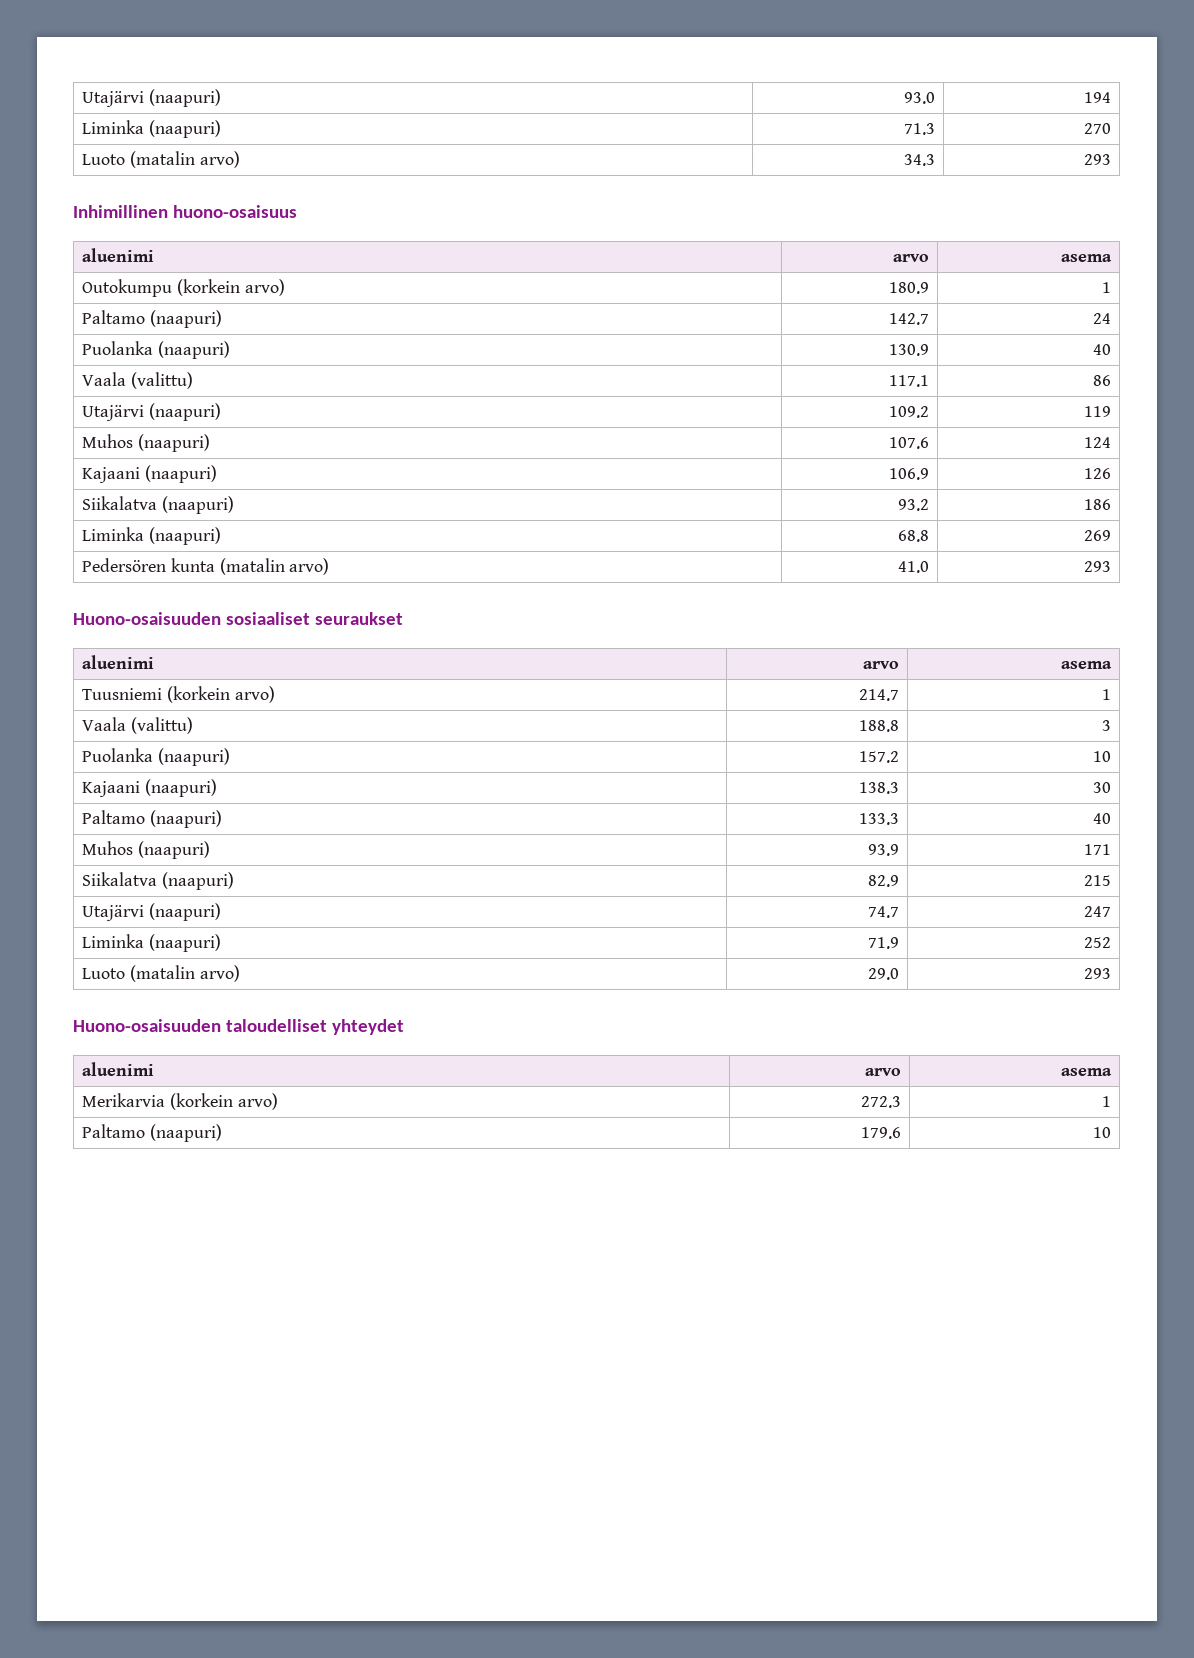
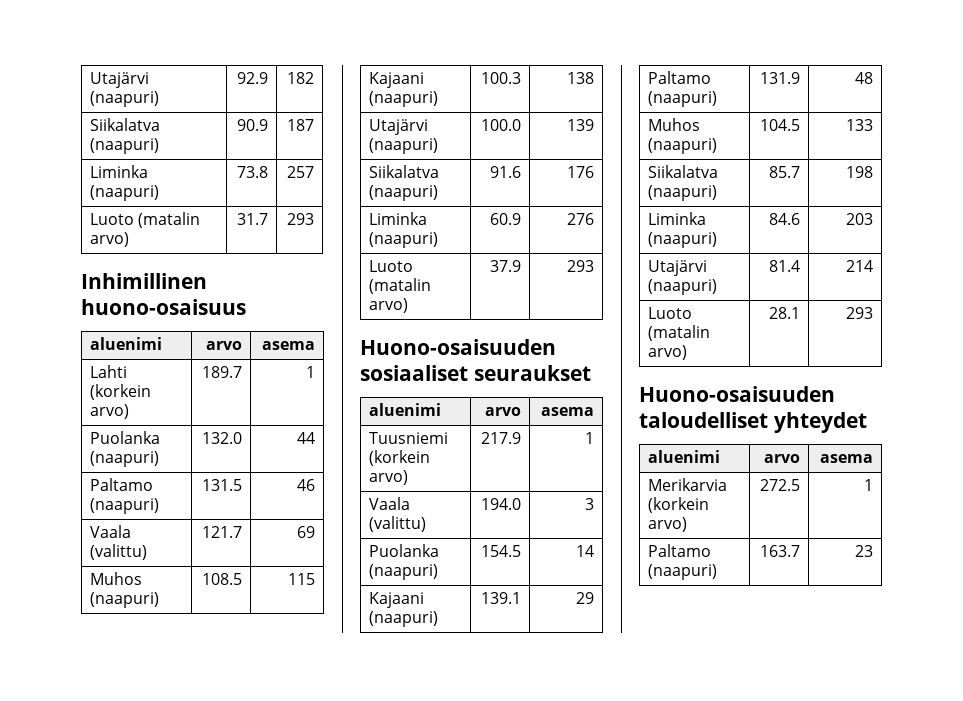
- Utajärvi (naapuri) | 93.0 | 194
- Liminka (naapuri) | 71.3 | 270
- Luoto (matalin arvo) | 34.3 | 293
+ Utajärvi (naapuri) | 92.9 | 182
+ Siikalatva (naapuri) | 90.9 | 187
+ Liminka (naapuri) | 73.8 | 257
+ Luoto (matalin arvo) | 31.7 | 293
- Outokumpu (korkein arvo) | 180.9 | 1
- Paltamo (naapuri) | 142.7 | 24
- Puolanka (naapuri) | 130.9 | 40
- Vaala (valittu) | 117.1 | 86
- Utajärvi (naapuri) | 109.2 | 119
- Muhos (naapuri) | 107.6 | 124
- Kajaani (naapuri) | 106.9 | 126
- Siikalatva (naapuri) | 93.2 | 186
- Liminka (naapuri) | 68.8 | 269
- Pedersören kunta (matalin arvo) | 41.0 | 293
+ Lahti (korkein arvo) | 189.7 | 1
+ Puolanka (naapuri) | 132.0 | 44
+ Paltamo (naapuri) | 131.5 | 46
+ Vaala (valittu) | 121.7 | 69
+ Muhos (naapuri) | 108.5 | 115
+ Kajaani (naapuri) | 100.3 | 138
+ Utajärvi (naapuri) | 100.0 | 139
+ Siikalatva (naapuri) | 91.6 | 176
+ Liminka (naapuri) | 60.9 | 276
+ Luoto (matalin arvo) | 37.9 | 293
- Tuusniemi (korkein arvo) | 214.7 | 1
+ Tuusniemi (korkein arvo) | 217.9 | 1
- Vaala (valittu) | 188.8 | 3
+ Vaala (valittu) | 194.0 | 3
- Puolanka (naapuri) | 157.2 | 10
- Kajaani (naapuri) | 138.3 | 30
- Paltamo (naapuri) | 133.3 | 40
- Muhos (naapuri) | 93.9 | 171
- Siikalatva (naapuri) | 82.9 | 215
- Utajärvi (naapuri) | 74.7 | 247
- Liminka (naapuri) | 71.9 | 252
- Luoto (matalin arvo) | 29.0 | 293
+ Puolanka (naapuri) | 154.5 | 14
+ Kajaani (naapuri) | 139.1 | 29
+ Paltamo (naapuri) | 131.9 | 48
+ Muhos (naapuri) | 104.5 | 133
+ Siikalatva (naapuri) | 85.7 | 198
+ Liminka (naapuri) | 84.6 | 203
+ Utajärvi (naapuri) | 81.4 | 214
+ Luoto (matalin arvo) | 28.1 | 293
- Merikarvia (korkein arvo) | 272.3 | 1
- Paltamo (naapuri) | 179.6 | 10
+ Merikarvia (korkein arvo) | 272.5 | 1
+ Paltamo (naapuri) | 163.7 | 23

